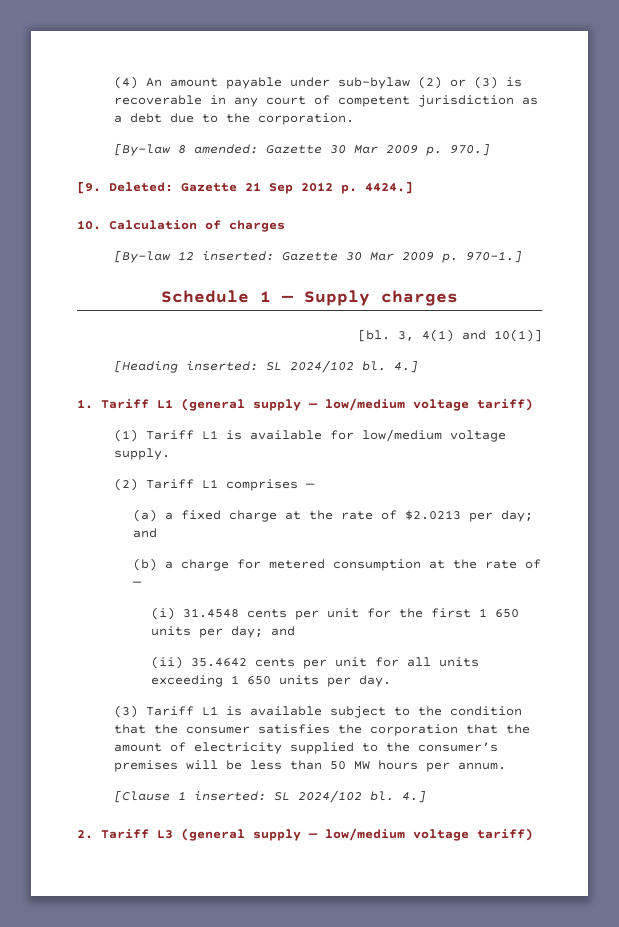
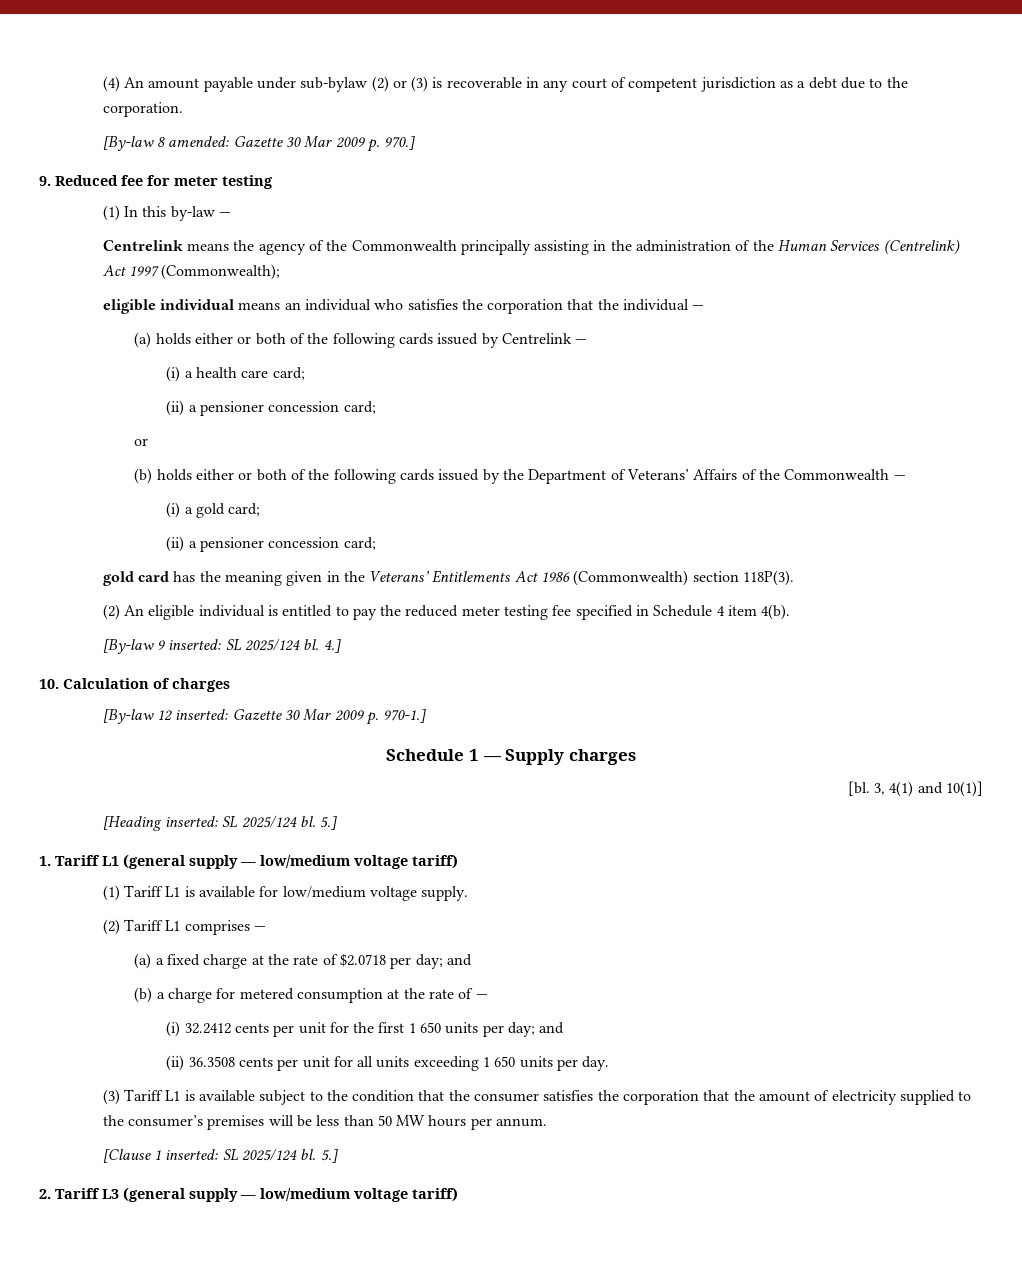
- [9. Deleted: Gazette 21 Sep 2012 p. 4424.]
+ 9. Reduced fee for meter testing
+ (1) In this by-law —
+ Centrelink means the agency of the Commonwealth principally assisting in the administration of the Human Services (Centrelink) Act 1997 (Commonwealth);
+ eligible individual means an individual who satisfies the corporation that the individual —
+ (a) holds either or both of the following cards issued by Centrelink —
+ (i) a health care card;
+ (ii) a pensioner concession card;
+ or
+ (b) holds either or both of the following cards issued by the Department of Veterans’ Affairs of the Commonwealth —
+ (i) a gold card;
+ (ii) a pensioner concession card;
+ gold card has the meaning given in the Veterans’ Entitlements Act 1986 (Commonwealth) section 118P(3).
+ (2) An eligible individual is entitled to pay the reduced meter testing fee specified in Schedule 4 item 4(b).
+ [By-law 9 inserted: SL 2025/124 bl. 4.]
- [Heading inserted: SL 2024/102 bl. 4.]
+ [Heading inserted: SL 2025/124 bl. 5.]
- (a) a fixed charge at the rate of $2.0213 per day; and
+ (a) a fixed charge at the rate of $2.0718 per day; and
- (i) 31.4548 cents per unit for the first 1 650 units per day; and
+ (i) 32.2412 cents per unit for the first 1 650 units per day; and
- (ii) 35.4642 cents per unit for all units exceeding 1 650 units per day.
+ (ii) 36.3508 cents per unit for all units exceeding 1 650 units per day.
- [Clause 1 inserted: SL 2024/102 bl. 4.]
+ [Clause 1 inserted: SL 2025/124 bl. 5.]

